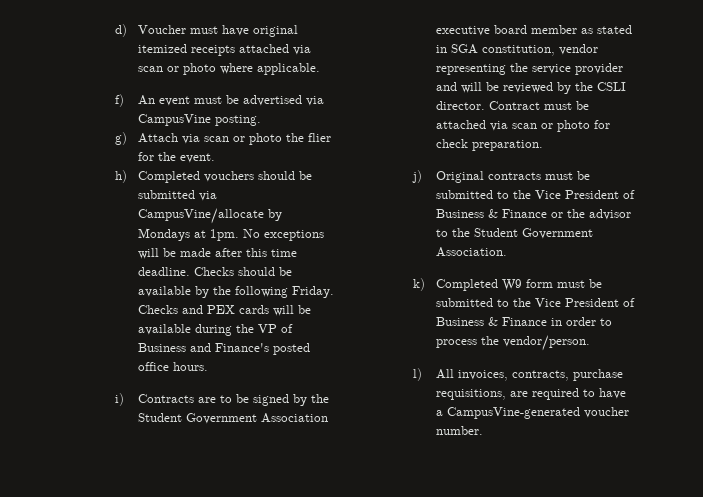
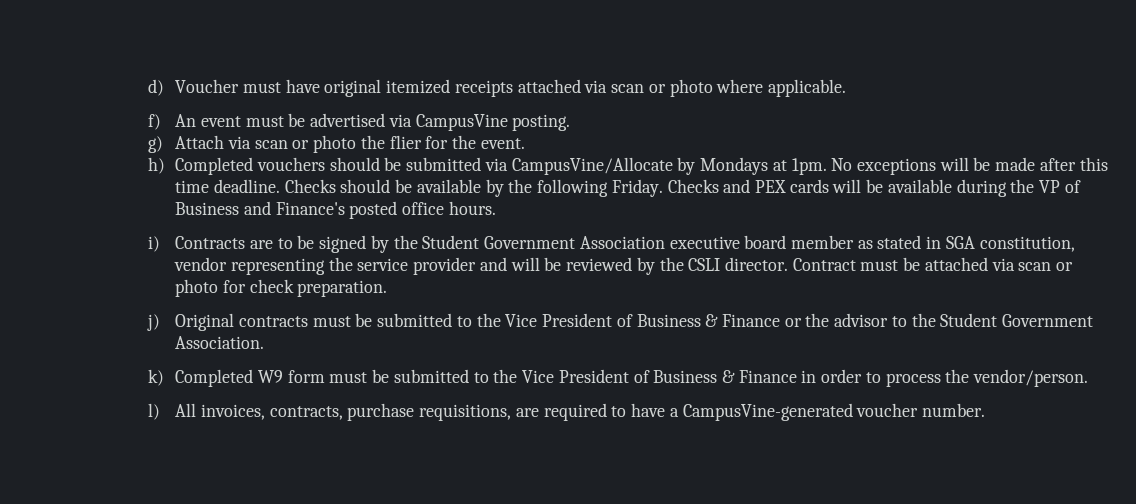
- h) Completed vouchers should be submitted via CampusVine/allocate by Mondays at 1pm.
+ h) Completed vouchers should be submitted via CampusVine/Allocate by Mondays at 1pm.

